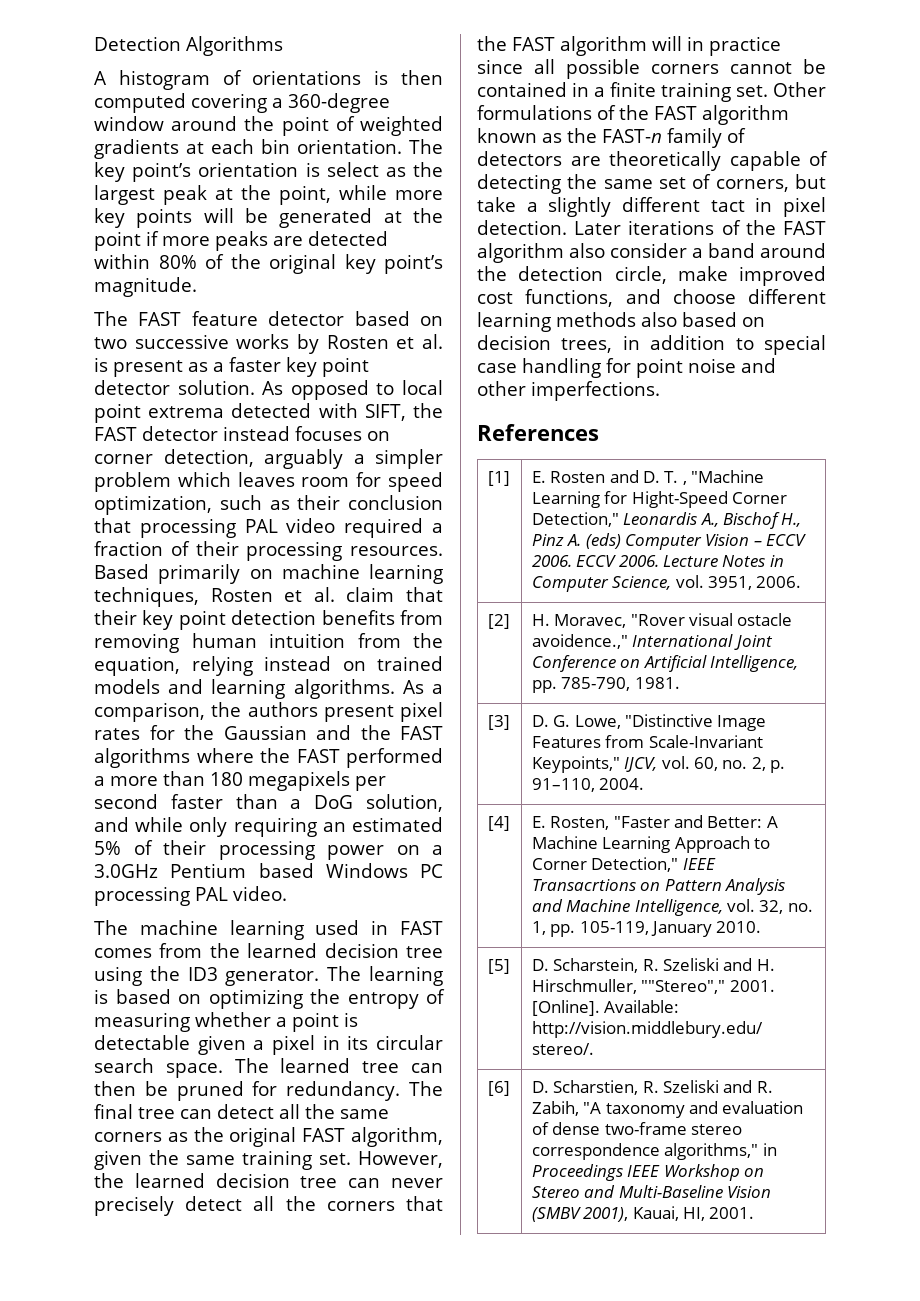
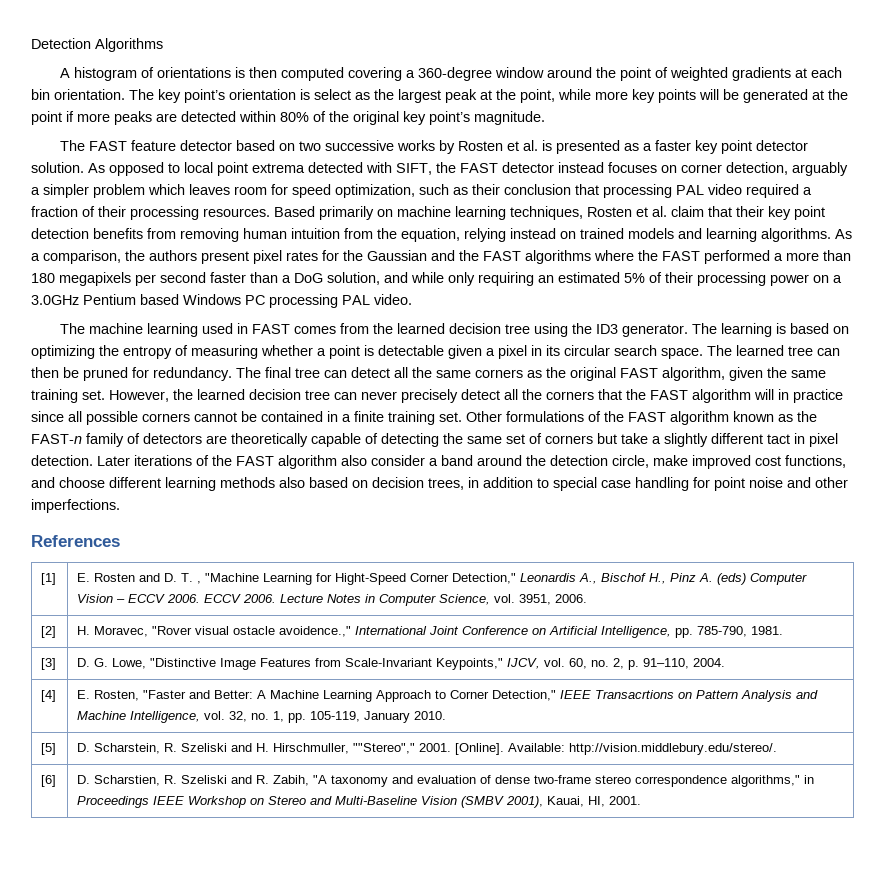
- The FAST feature detector based on two successive works by Rosten et al. is present as a faster key point detector solution.
+ The FAST feature detector based on two successive works by Rosten et al. is presented as a faster key point detector solution.
- Other formulations of the FAST algorithm known as the FAST-n family of detectors are theoretically capable of detecting the same set of corners, but take a slightly different tact in pixel detection.
+ Other formulations of the FAST algorithm known as the FAST-n family of detectors are theoretically capable of detecting the same set of corners but take a slightly different tact in pixel detection.

